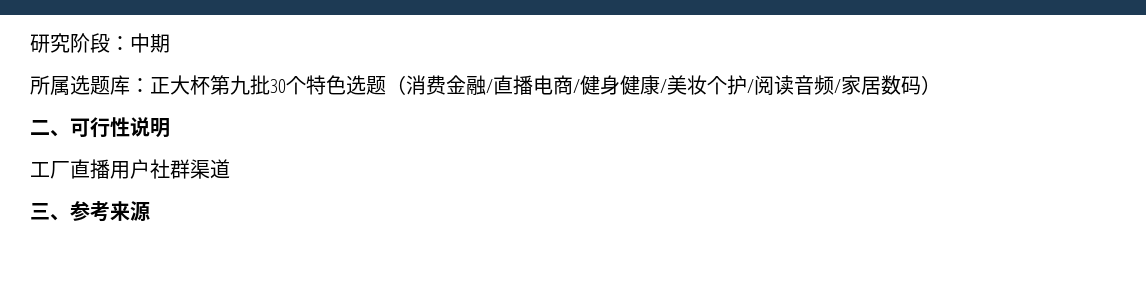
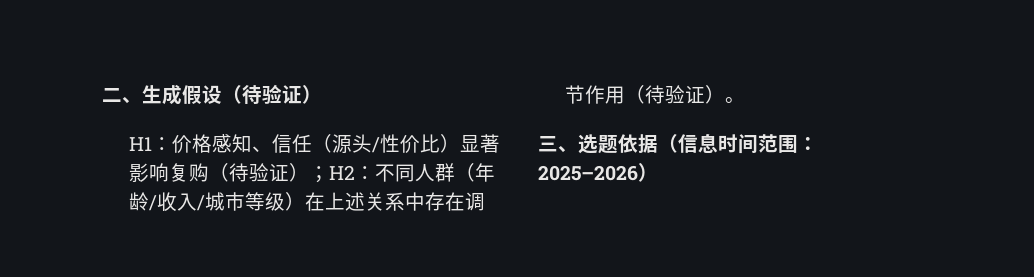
- 研究阶段：中期
- 所属选题库：正大杯第九批30个特色选题（消费金融/直播电商/健身健康/美妆个护/阅读音频/家居数码）
- 二、可行性说明
- 工厂直播用户社群渠道
- 三、参考来源
+ 二、生成假设（待验证）
+ H1：价格感知、信任（源头/性价比）显著影响复购（待验证）；H2：不同人群（年龄/收入/城市等级）在上述关系中存在调节作用（待验证）。
+ 三、选题依据（信息时间范围：2025–2026）

